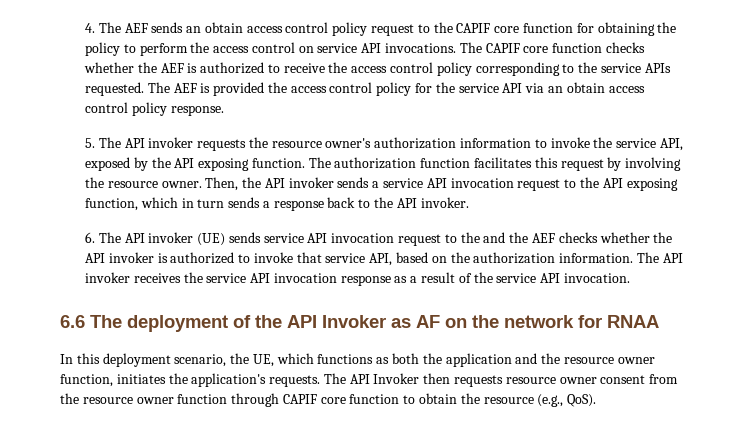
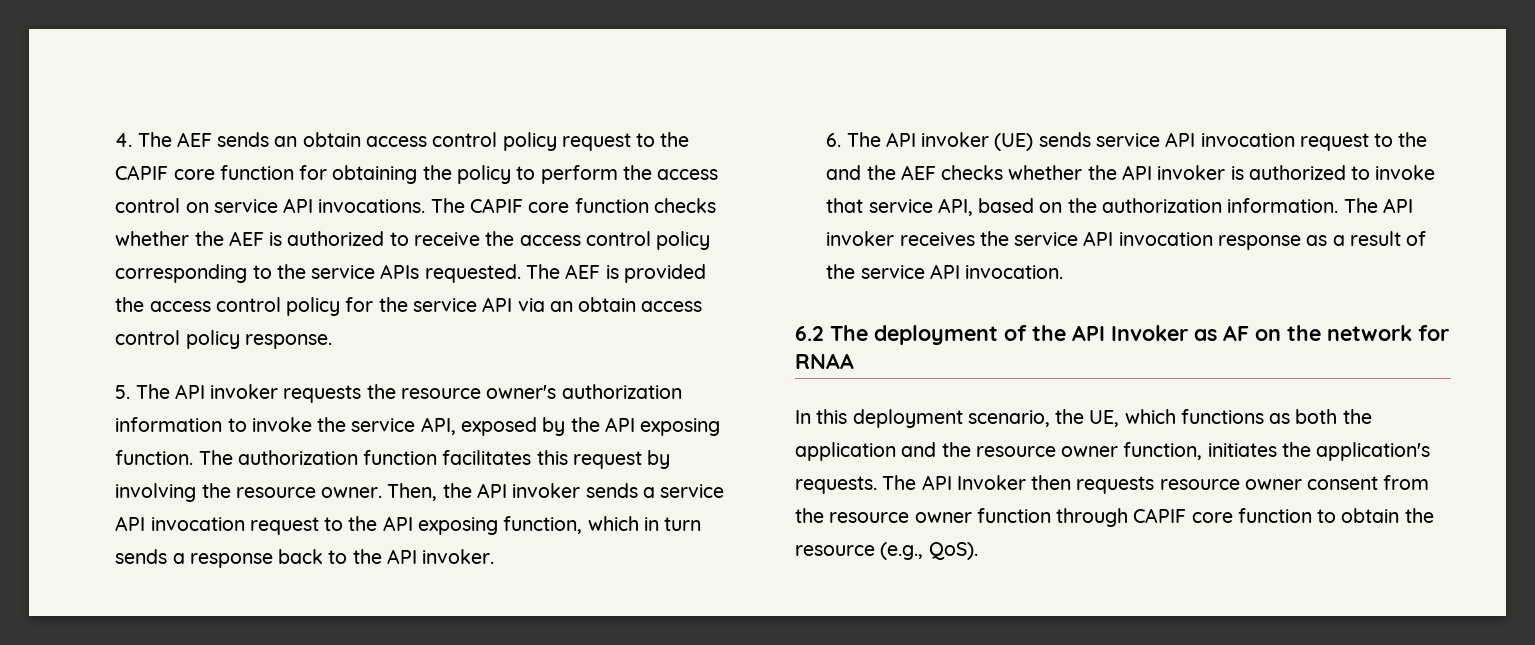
- 6.6 The deployment of the API Invoker as AF on the network for RNAA
+ 6.2 The deployment of the API Invoker as AF on the network for RNAA

